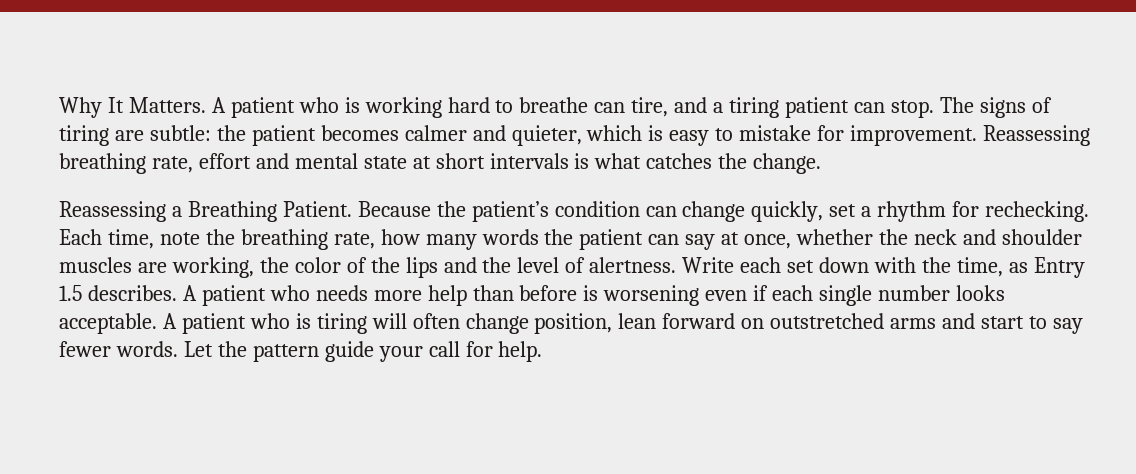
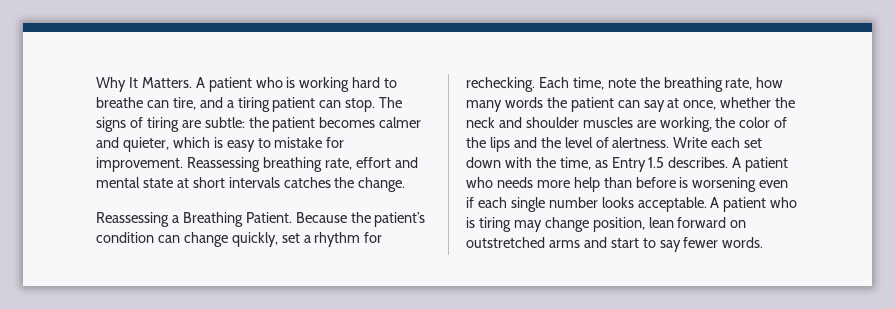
- Reassessing breathing rate, effort and mental state at short intervals is what catches the change.
+ Reassessing breathing rate, effort and mental state at short intervals catches the change.
- A patient who is tiring will often change position, lean forward on outstretched arms and start to say fewer words. Let the pattern guide your call for help.
+ A patient who is tiring may change position, lean forward on outstretched arms and start to say fewer words.

